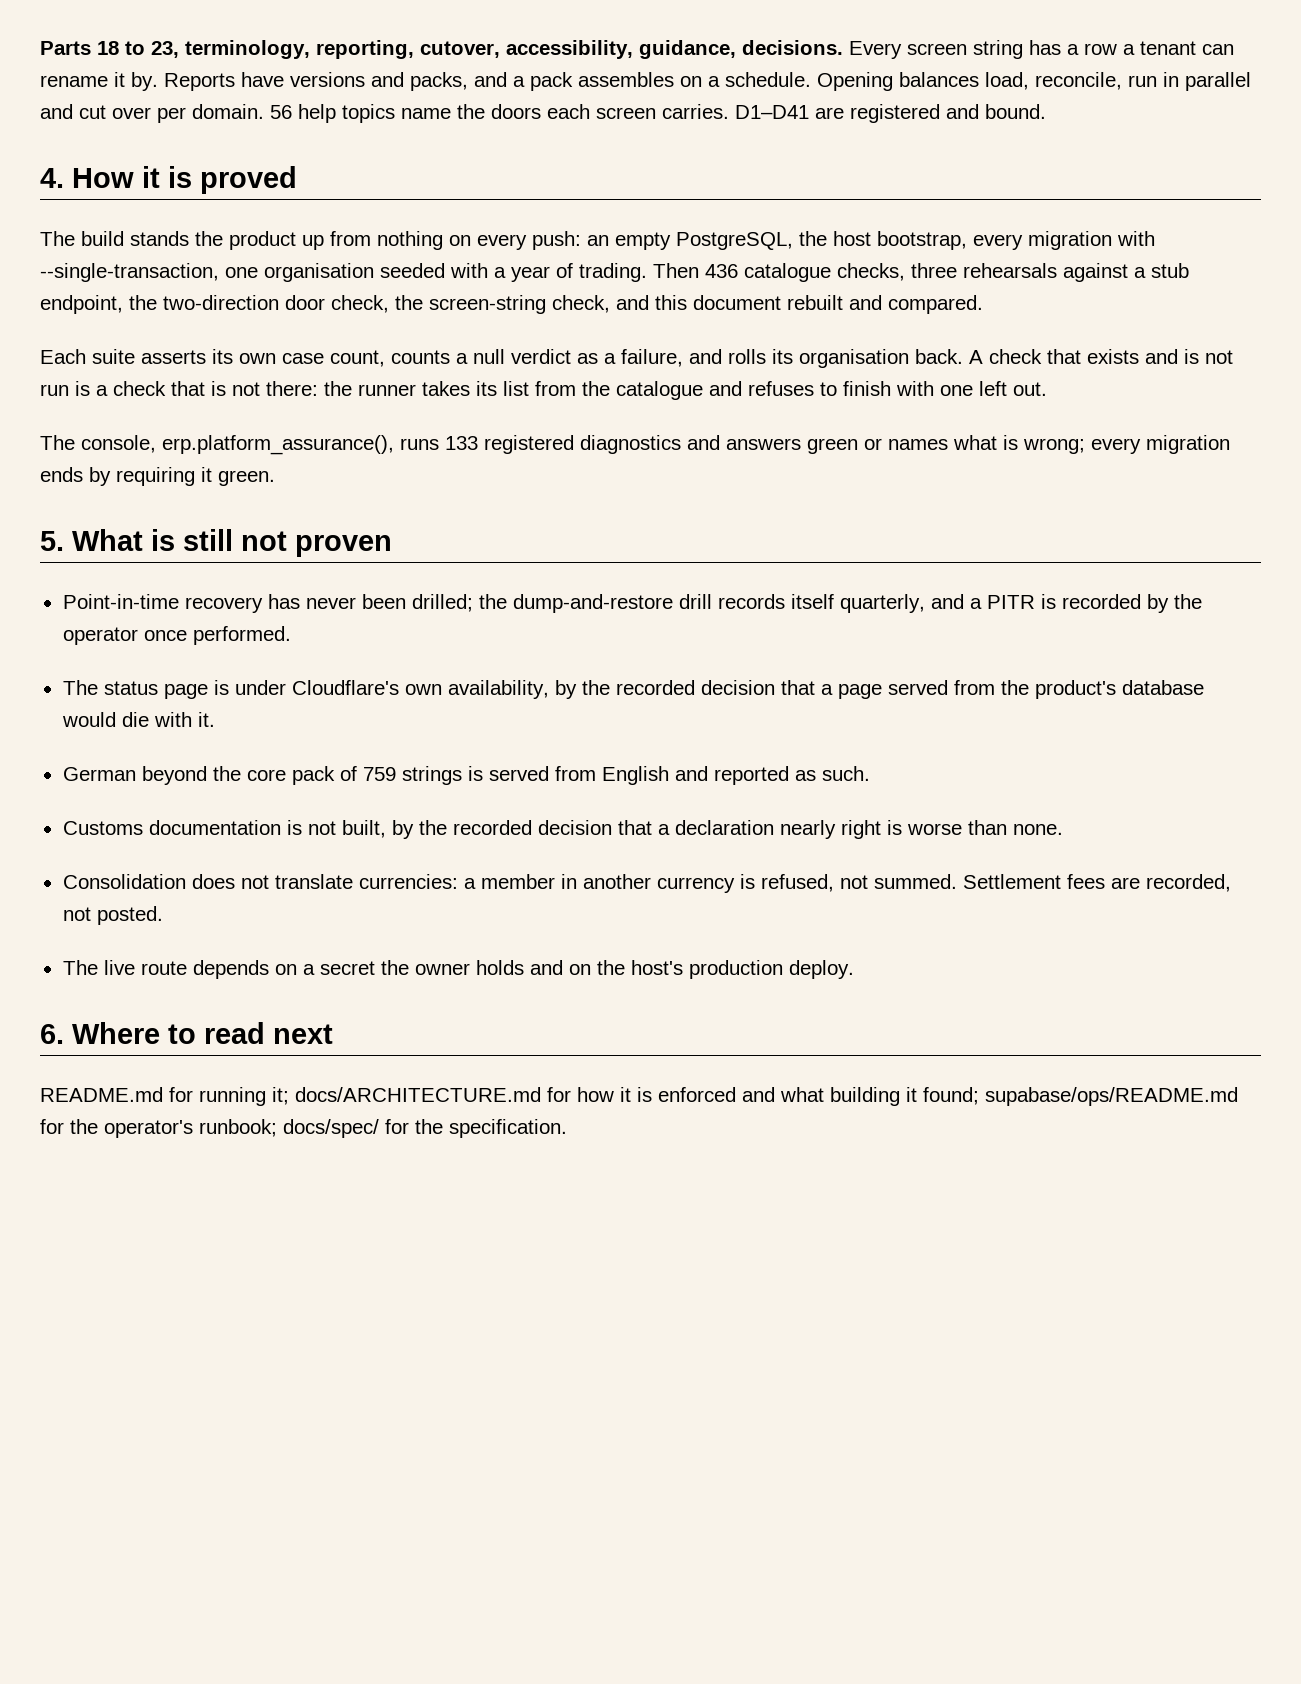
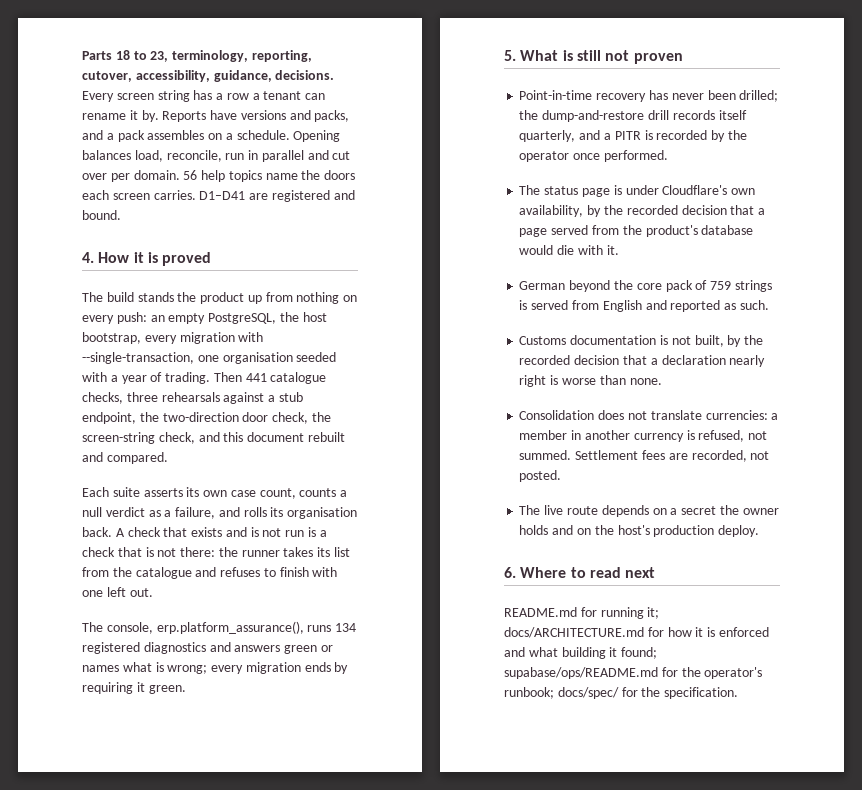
- Then 436 catalogue checks, three rehearsals against a stub endpoint, the two-direction door check, the screen-string check, and this document rebuilt and compared.
+ Then 441 catalogue checks, three rehearsals against a stub endpoint, the two-direction door check, the screen-string check, and this document rebuilt and compared.
- The console, erp.platform_assurance(), runs 133 registered diagnostics and answers green or names what is wrong; every migration ends by requiring it green.
+ The console, erp.platform_assurance(), runs 134 registered diagnostics and answers green or names what is wrong; every migration ends by requiring it green.

